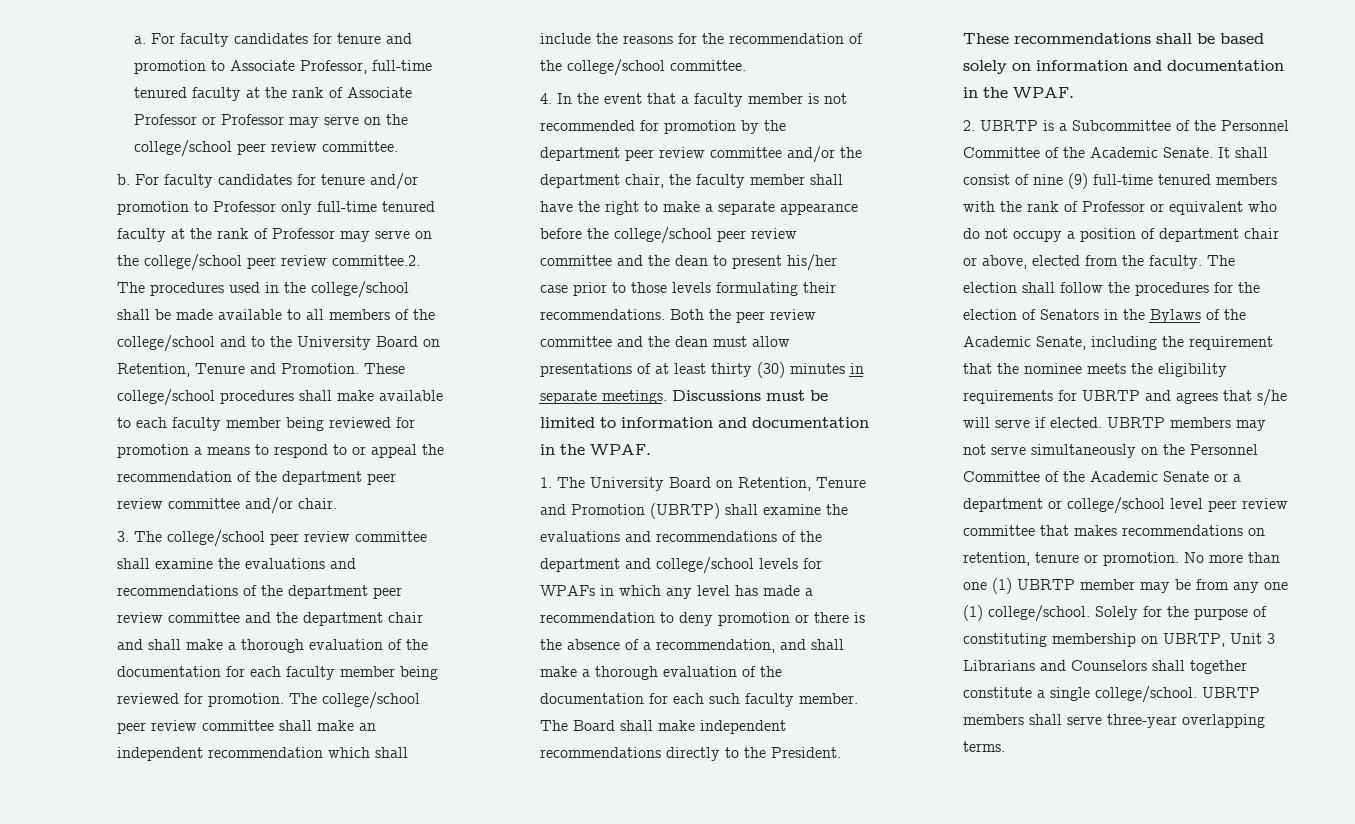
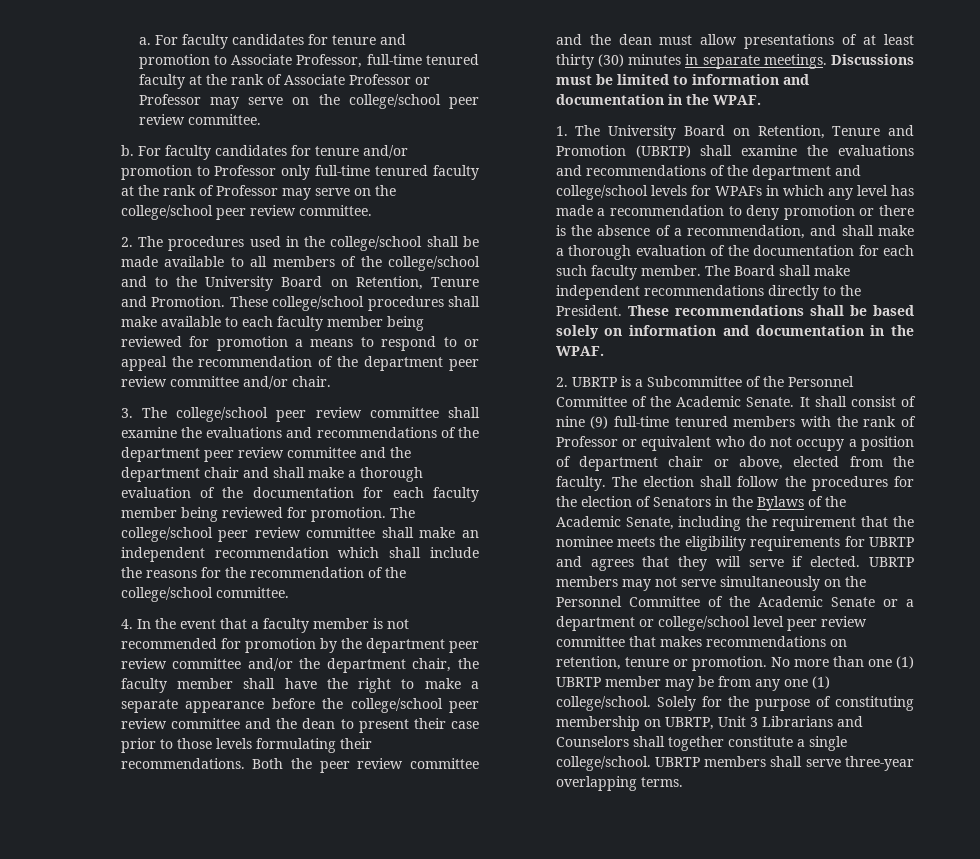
- For faculty candidates for tenure and/or promotion to Professor only full-time tenured faculty at the rank of Professor may serve on the college/school peer review committee.2. The procedures used in the college/school shall be made available to all members of the college/school and to the University Board on Retention, Tenure and Promotion.
+ For faculty candidates for tenure and/or promotion to Professor only full-time tenured faculty at the rank of Professor may serve on the college/school peer review committee.
+ 2. The procedures used in the college/school shall be made available to all members of the college/school and to the University Board on Retention, Tenure and Promotion.
- 4. In the event that a faculty member is not recommended for promotion by the department peer review committee and/or the department chair, the faculty member shall have the right to make a separate appearance before the college/school peer review committee and the dean to present his/her case prior to those levels formulating their recommendations.
+ 4. In the event that a faculty member is not recommended for promotion by the department peer review committee and/or the department chair, the faculty member shall have the right to make a separate appearance before the college/school peer review committee and the dean to present their case prior to those levels formulating their recommendations.
- The election shall follow the procedures for the election of Senators in the Bylaws of the Academic Senate, including the requirement that the nominee meets the eligibility requirements for UBRTP and agrees that s/he will serve if elected.
+ The election shall follow the procedures for the election of Senators in the Bylaws of the Academic Senate, including the requirement that the nominee meets the eligibility requirements for UBRTP and agrees that they will serve if elected.

